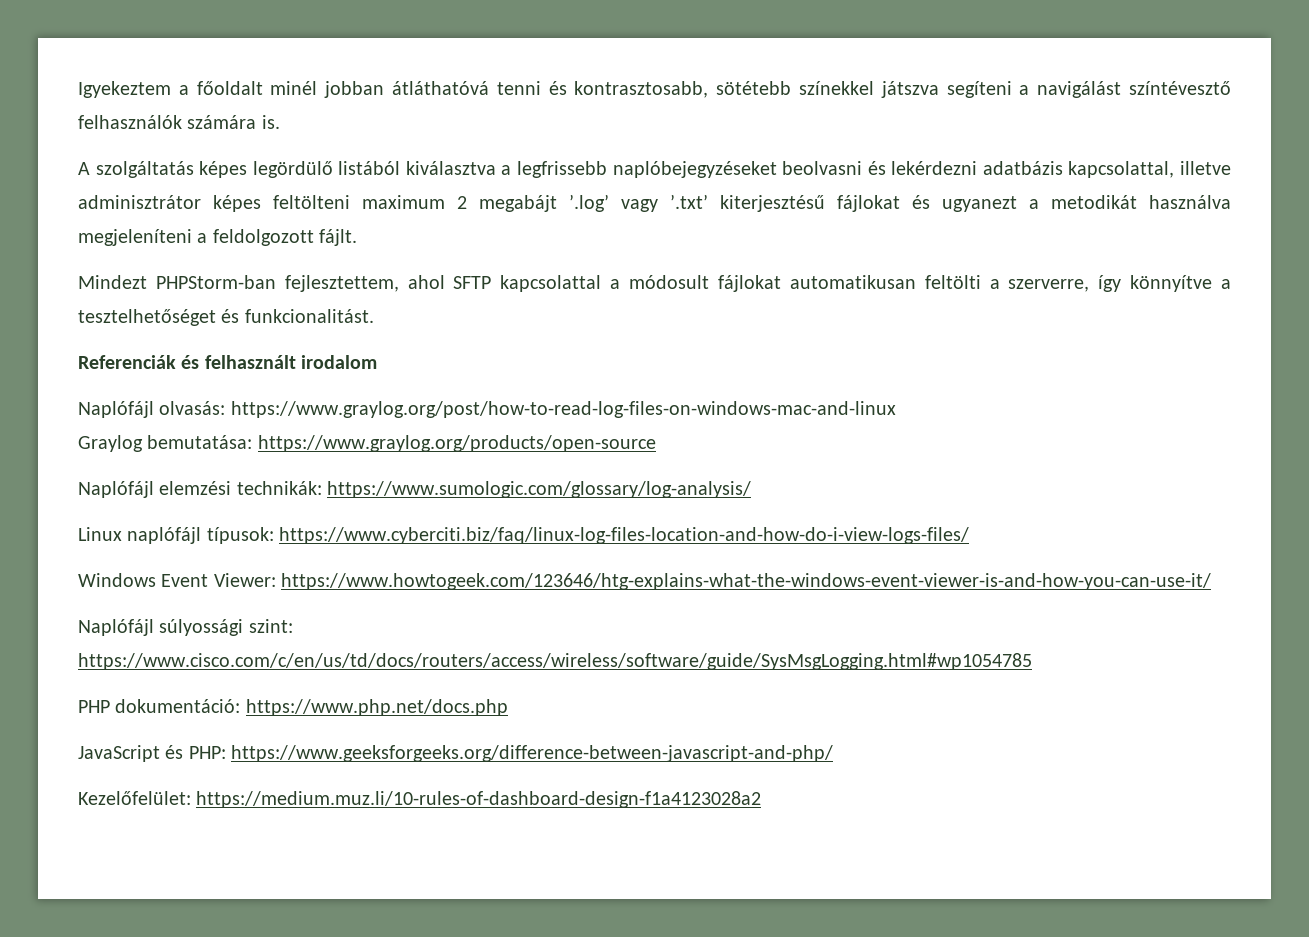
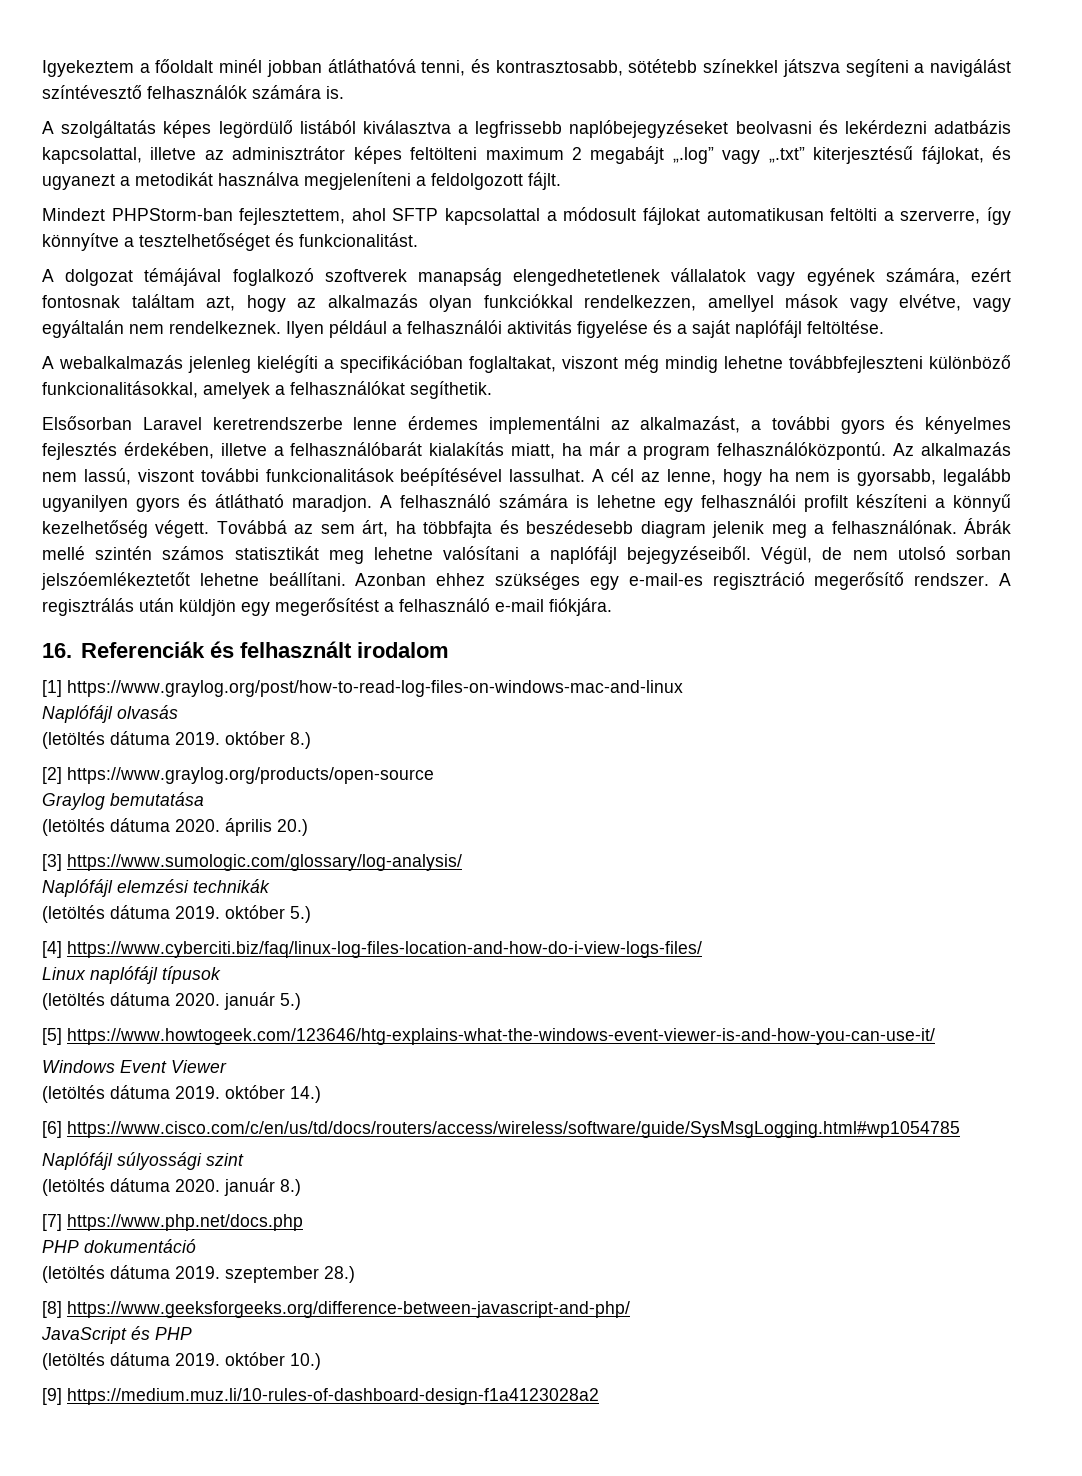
- Igyekeztem a főoldalt minél jobban átláthatóvá tenni és kontrasztosabb, sötétebb színekkel játszva segíteni a navigálást színtévesztő felhasználók számára is.
+ Igyekeztem a főoldalt minél jobban átláthatóvá tenni, és kontrasztosabb, sötétebb színekkel játszva segíteni a navigálást színtévesztő felhasználók számára is.
- A szolgáltatás képes legördülő listából kiválasztva a legfrissebb naplóbejegyzéseket beolvasni és lekérdezni adatbázis kapcsolattal, illetve adminisztrátor képes feltölteni maximum 2 megabájt ’.log’ vagy ’.txt’ kiterjesztésű fájlokat és ugyanezt a metodikát használva megjeleníteni a feldolgozott fájlt.
+ A szolgáltatás képes legördülő listából kiválasztva a legfrissebb naplóbejegyzéseket beolvasni és lekérdezni adatbázis kapcsolattal, illetve az adminisztrátor képes feltölteni maximum 2 megabájt „.log” vagy „.txt” kiterjesztésű fájlokat, és ugyanezt a metodikát használva megjeleníteni a feldolgozott fájlt.
- Referenciák és felhasznált irodalom
+ A dolgozat témájával foglalkozó szoftverek manapság elengedhetetlenek vállalatok vagy egyének számára, ezért fontosnak találtam azt, hogy az alkalmazás olyan funkciókkal rendelkezzen, amellyel mások vagy elvétve, vagy egyáltalán nem rendelkeznek. Ilyen például a felhasználói aktivitás figyelése és a saját naplófájl feltöltése.
+ A webalkalmazás jelenleg kielégíti a specifikációban foglaltakat, viszont még mindig lehetne továbbfejleszteni különböző funkcionalitásokkal, amelyek a felhasználókat segíthetik.
+ Elsősorban Laravel keretrendszerbe lenne érdemes implementálni az alkalmazást, a további gyors és kényelmes fejlesztés érdekében, illetve a felhasználóbarát kialakítás miatt, ha már a program felhasználóközpontú. Az alkalmazás nem lassú, viszont további funkcionalitások beépítésével lassulhat. A cél az lenne, hogy ha nem is gyorsabb, legalább ugyanilyen gyors és átlátható maradjon. A felhasználó számára is lehetne egy felhasználói profilt készíteni a könnyű kezelhetőség végett. Továbbá az sem árt, ha többfajta és beszédesebb diagram jelenik meg a felhasználónak. Ábrák mellé szintén számos statisztikát meg lehetne valósítani a naplófájl bejegyzéseiből. Végül, de nem utolsó sorban jelszóemlékeztetőt lehetne beállítani. Azonban ehhez szükséges egy e-mail-es regisztráció megerősítő rendszer. A regisztrálás után küldjön egy megerősítést a felhasználó e-mail fiókjára.
+ 16. Referenciák és felhasznált irodalom
- Naplófájl olvasás: https://www.graylog.org/post/how-to-read-log-files-on-windows-mac-and-linux
+ [1] https://www.graylog.org/post/how-to-read-log-files-on-windows-mac-and-linux
- Graylog bemutatása: https://www.graylog.org/products/open-source
- Naplófájl elemzési technikák: https://www.sumologic.com/glossary/log-analysis/
- Linux naplófájl típusok: https://www.cyberciti.biz/faq/linux-log-files-location-and-how-do-i-view-logs-files/
- Windows Event Viewer: https://www.howtogeek.com/123646/htg-explains-what-the-windows-event-viewer-is-and-how-you-can-use-it/
- Naplófájl súlyossági szint: https://www.cisco.com/c/en/us/td/docs/routers/access/wireless/software/guide/SysMsgLogging.html#wp1054785
- PHP dokumentáció: https://www.php.net/docs.php
- JavaScript és PHP: https://www.geeksforgeeks.org/difference-between-javascript-and-php/
- Kezelőfelület: https://medium.muz.li/10-rules-of-dashboard-design-f1a4123028a2
+ Naplófájl olvasás
+ (letöltés dátuma 2019. október 8.)
+ [2] https://www.graylog.org/products/open-source
+ Graylog bemutatása
+ (letöltés dátuma 2020. április 20.)
+ [3] https://www.sumologic.com/glossary/log-analysis/
+ Naplófájl elemzési technikák
+ (letöltés dátuma 2019. október 5.)
+ [4] https://www.cyberciti.biz/faq/linux-log-files-location-and-how-do-i-view-logs-files/
+ Linux naplófájl típusok
+ (letöltés dátuma 2020. január 5.)
+ [5] https://www.howtogeek.com/123646/htg-explains-what-the-windows-event-viewer-is-and-how-you-can-use-it/
+ Windows Event Viewer
+ (letöltés dátuma 2019. október 14.)
+ [6] https://www.cisco.com/c/en/us/td/docs/routers/access/wireless/software/guide/SysMsgLogging.html#wp1054785
+ Naplófájl súlyossági szint
+ (letöltés dátuma 2020. január 8.)
+ [7] https://www.php.net/docs.php
+ PHP dokumentáció
+ (letöltés dátuma 2019. szeptember 28.)
+ [8] https://www.geeksforgeeks.org/difference-between-javascript-and-php/
+ JavaScript és PHP
+ (letöltés dátuma 2019. október 10.)
+ [9] https://medium.muz.li/10-rules-of-dashboard-design-f1a4123028a2

